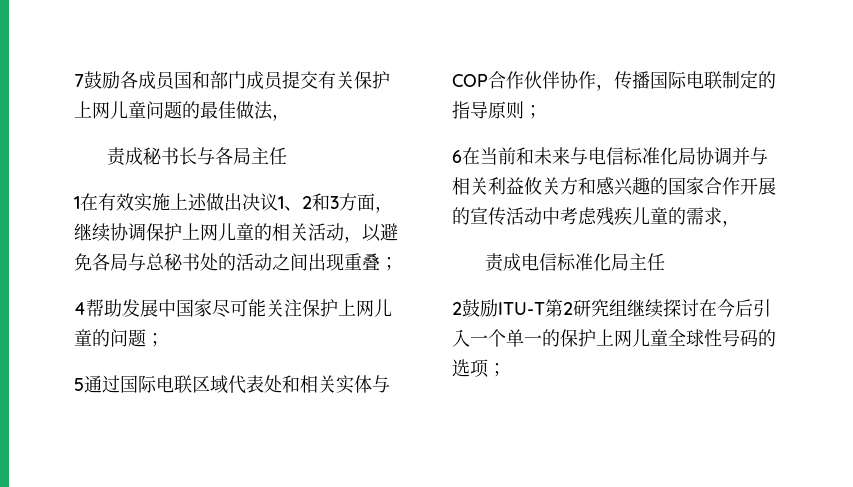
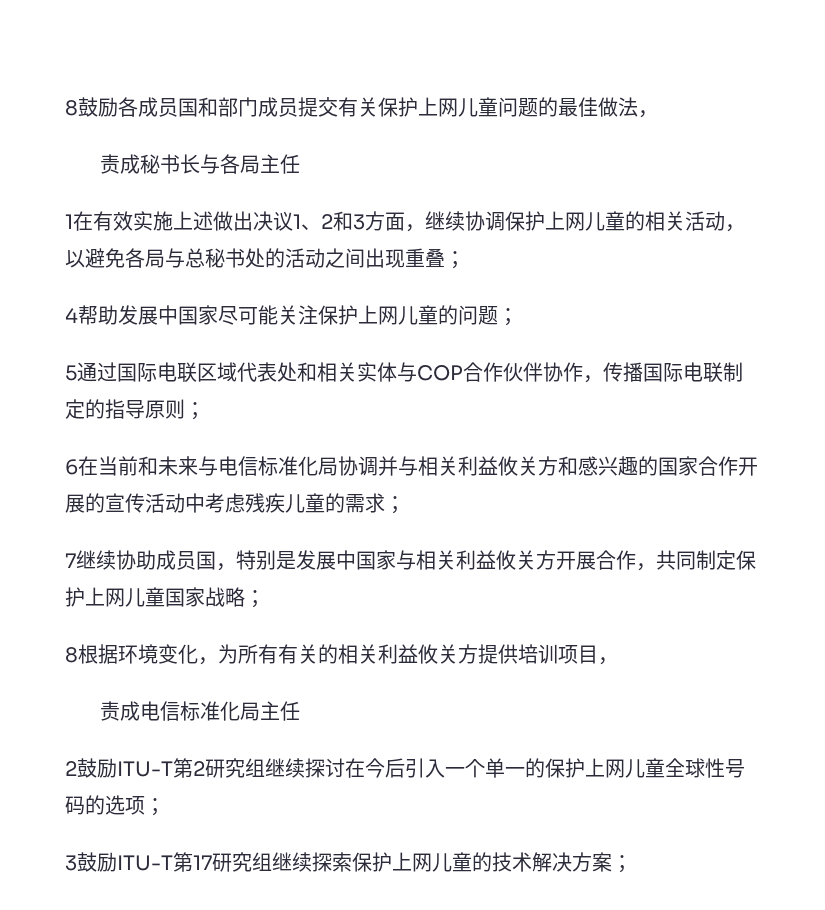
- 7鼓励各成员国和部门成员提交有关保护上网儿童问题的最佳做法，
+ 8鼓励各成员国和部门成员提交有关保护上网儿童问题的最佳做法，
- 6在当前和未来与电信标准化局协调并与相关利益攸关方和感兴趣的国家合作开展的宣传活动中考虑残疾儿童的需求，
+ 6在当前和未来与电信标准化局协调并与相关利益攸关方和感兴趣的国家合作开展的宣传活动中考虑残疾儿童的需求；
+ 7继续协助成员国，特别是发展中国家与相关利益攸关方开展合作，共同制定保护上网儿童国家战略；
+ 8根据环境变化，为所有有关的相关利益攸关方提供培训项目，
+ 3鼓励ITU-T第17研究组继续探索保护上网儿童的技术解决方案；

